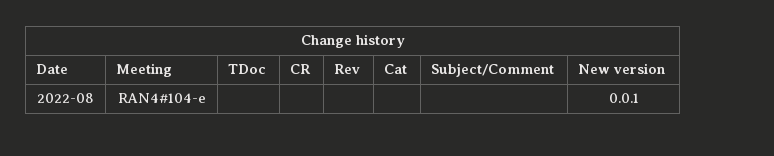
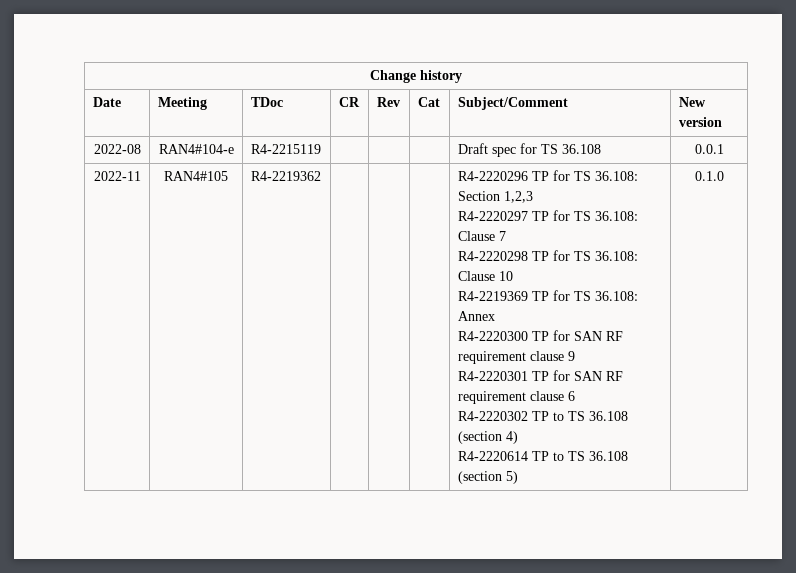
- 2022-08 | RAN4#104-e | | | | | | 0.0.1
+ 2022-08 | RAN4#104-e | R4-2215119 | | | | Draft spec for TS 36.108 | 0.0.1
+ 2022-11 | RAN4#105 | R4-2219362 | | | | R4-2220296 TP for TS 36.108: Section 1,2,3
+ R4-2220297 TP for TS 36.108: Clause 7
+ R4-2220298 TP for TS 36.108: Clause 10
+ R4-2219369 TP for TS 36.108: Annex
+ R4-2220300 TP for SAN RF requirement clause 9
+ R4-2220301 TP for SAN RF requirement clause 6
+ R4-2220302 TP to TS 36.108 (section 4)
+ R4-2220614 TP to TS 36.108 (section 5) | 0.1.0

